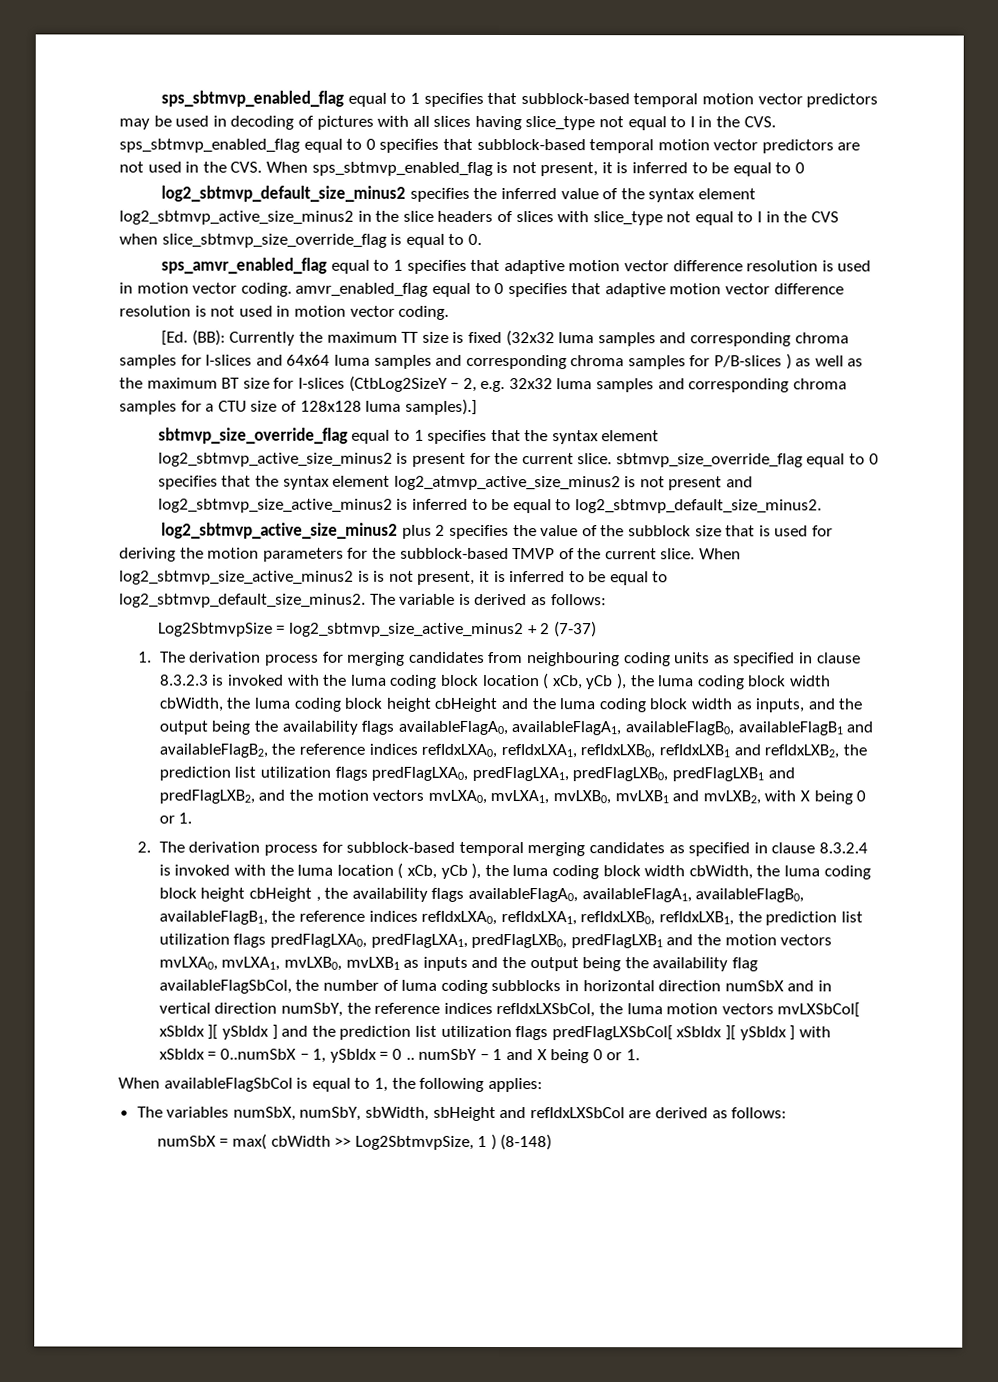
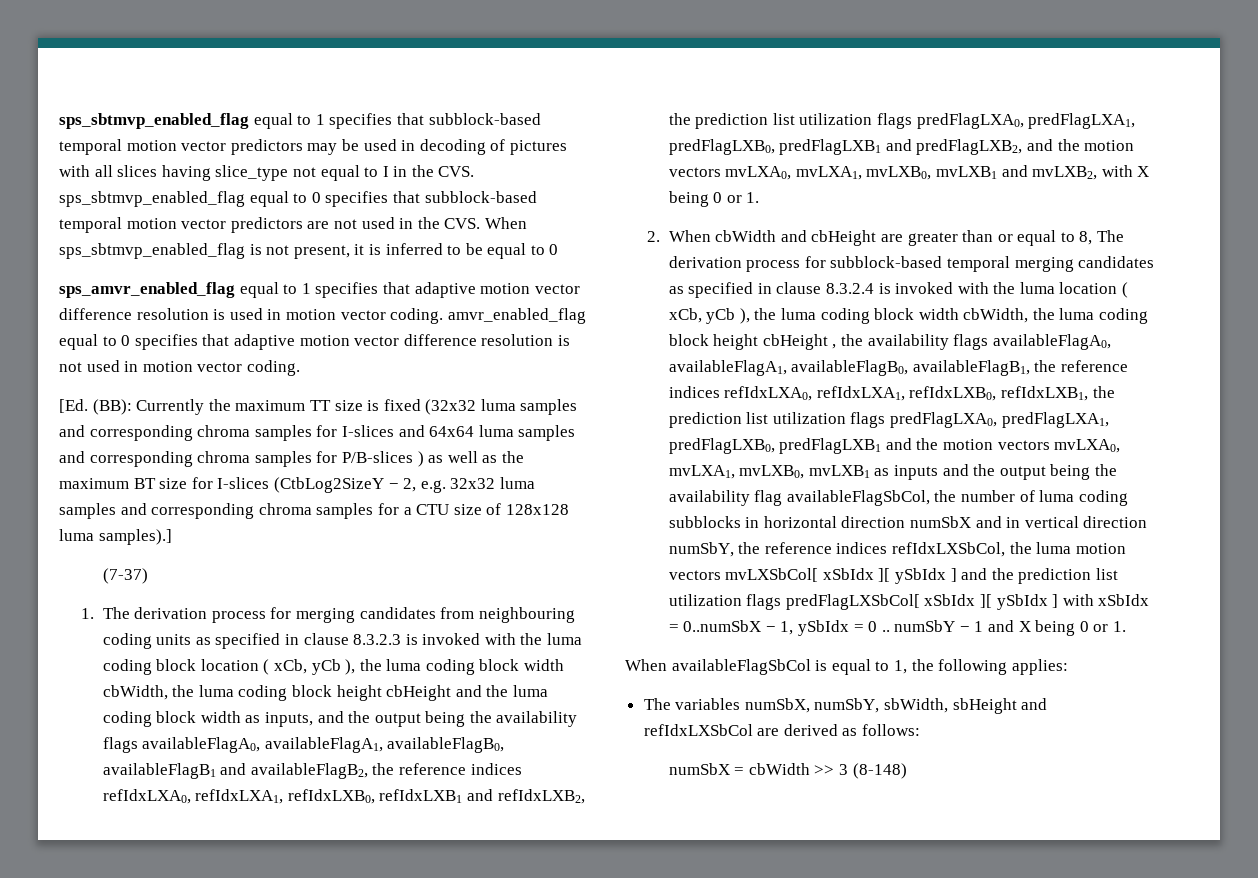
- log2_sbtmvp_default_size_minus2 specifies the inferred value of the syntax element log2_sbtmvp_active_size_minus2 in the slice headers of slices with slice_type not equal to I in the CVS when slice_sbtmvp_size_override_flag is equal to 0.
- sbtmvp_size_override_flag equal to 1 specifies that the syntax element log2_sbtmvp_active_size_minus2 is present for the current slice. sbtmvp_size_override_flag equal to 0 specifies that the syntax element log2_atmvp_active_size_minus2 is not present and log2_sbtmvp_size_active_minus2 is inferred to be equal to log2_sbtmvp_default_size_minus2.
- log2_sbtmvp_active_size_minus2 plus 2 specifies the value of the subblock size that is used for deriving the motion parameters for the subblock-based TMVP of the current slice. When log2_sbtmvp_size_active_minus2 is is not present, it is inferred to be equal to log2_sbtmvp_default_size_minus2. The variable is derived as follows:
- Log2SbtmvpSize = log2_sbtmvp_size_active_minus2 + 2 (7-37)
+ (7-37)
- 2. The derivation process for subblock-based temporal merging candidates as specified in clause 8.3.2.4 is invoked with the luma location ( xCb, yCb ), the luma coding block width cbWidth, the luma coding block height cbHeight , the availability flags availableFlagA0, availableFlagA1, availableFlagB0, availableFlagB1, the reference indices refIdxLXA0, refIdxLXA1, refIdxLXB0, refIdxLXB1, the prediction list utilization flags predFlagLXA0, predFlagLXA1, predFlagLXB0, predFlagLXB1 and the motion vectors mvLXA0, mvLXA1, mvLXB0, mvLXB1 as inputs and the output being the availability flag availableFlagSbCol, the number of luma coding subblocks in horizontal direction numSbX and in vertical direction numSbY, the reference indices refIdxLXSbCol, the luma motion vectors mvLXSbCol[ xSbIdx ][ ySbIdx ] and the prediction list utilization flags predFlagLXSbCol[ xSbIdx ][ ySbIdx ] with xSbIdx = 0..numSbX − 1, ySbIdx = 0 .. numSbY − 1 and X being 0 or 1.
+ 2. When cbWidth and cbHeight are greater than or equal to 8, The derivation process for subblock-based temporal merging candidates as specified in clause 8.3.2.4 is invoked with the luma location ( xCb, yCb ), the luma coding block width cbWidth, the luma coding block height cbHeight , the availability flags availableFlagA0, availableFlagA1, availableFlagB0, availableFlagB1, the reference indices refIdxLXA0, refIdxLXA1, refIdxLXB0, refIdxLXB1, the prediction list utilization flags predFlagLXA0, predFlagLXA1, predFlagLXB0, predFlagLXB1 and the motion vectors mvLXA0, mvLXA1, mvLXB0, mvLXB1 as inputs and the output being the availability flag availableFlagSbCol, the number of luma coding subblocks in horizontal direction numSbX and in vertical direction numSbY, the reference indices refIdxLXSbCol, the luma motion vectors mvLXSbCol[ xSbIdx ][ ySbIdx ] and the prediction list utilization flags predFlagLXSbCol[ xSbIdx ][ ySbIdx ] with xSbIdx = 0..numSbX − 1, ySbIdx = 0 .. numSbY − 1 and X being 0 or 1.
- numSbX = max( cbWidth >> Log2SbtmvpSize, 1 ) (8-148)
+ numSbX = cbWidth >> 3 (8-148)

